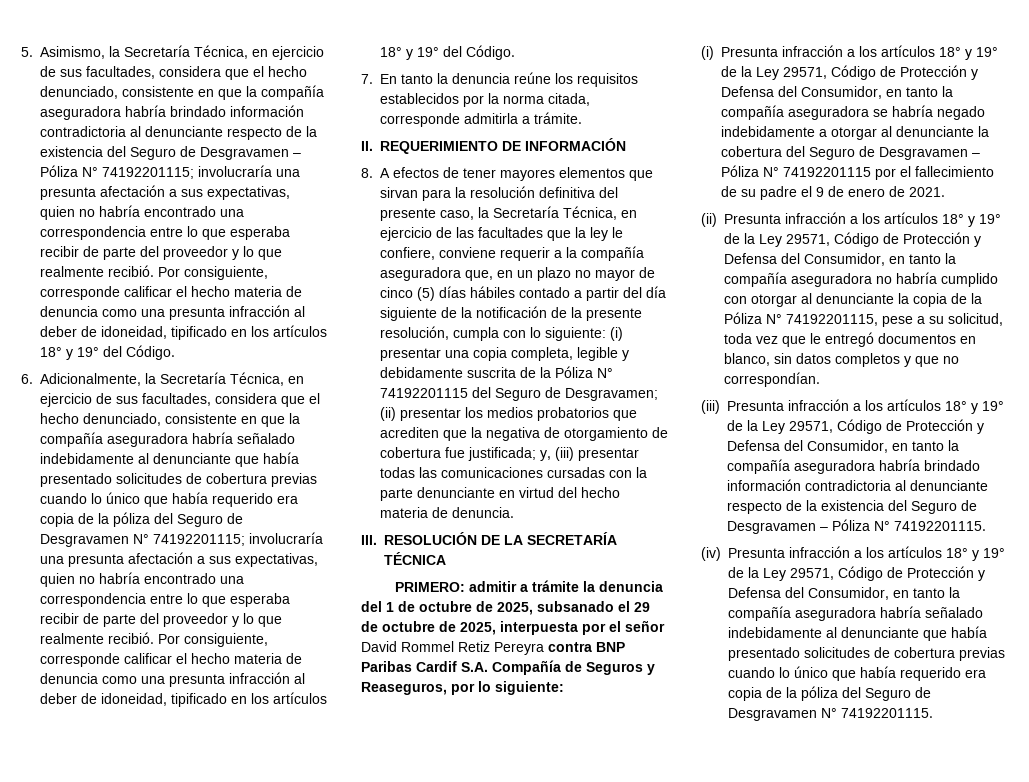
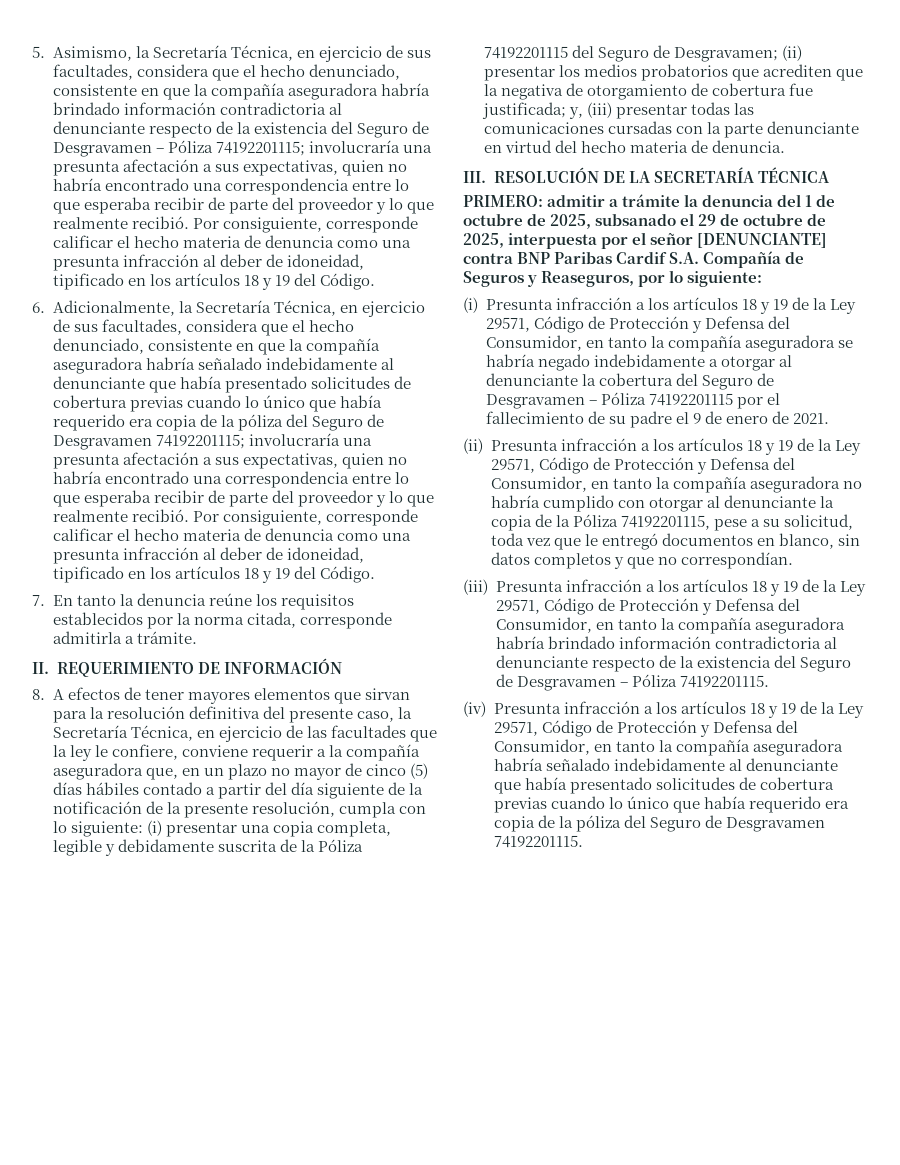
- 5. Asimismo, la Secretaría Técnica, en ejercicio de sus facultades, considera que el hecho denunciado, consistente en que la compañía aseguradora habría brindado información contradictoria al denunciante respecto de la existencia del Seguro de Desgravamen – Póliza N° 74192201115; involucraría una presunta afectación a sus expectativas, quien no habría encontrado una correspondencia entre lo que esperaba recibir de parte del proveedor y lo que realmente recibió. Por consiguiente, corresponde calificar el hecho materia de denuncia como una presunta infracción al deber de idoneidad, tipificado en los artículos 18° y 19° del Código.
+ 5. Asimismo, la Secretaría Técnica, en ejercicio de sus facultades, considera que el hecho denunciado, consistente en que la compañía aseguradora habría brindado información contradictoria al denunciante respecto de la existencia del Seguro de Desgravamen – Póliza 74192201115; involucraría una presunta afectación a sus expectativas, quien no habría encontrado una correspondencia entre lo que esperaba recibir de parte del proveedor y lo que realmente recibió. Por consiguiente, corresponde calificar el hecho materia de denuncia como una presunta infracción al deber de idoneidad, tipificado en los artículos 18 y 19 del Código.
- 6. Adicionalmente, la Secretaría Técnica, en ejercicio de sus facultades, considera que el hecho denunciado, consistente en que la compañía aseguradora habría señalado indebidamente al denunciante que había presentado solicitudes de cobertura previas cuando lo único que había requerido era copia de la póliza del Seguro de Desgravamen N° 74192201115; involucraría una presunta afectación a sus expectativas, quien no habría encontrado una correspondencia entre lo que esperaba recibir de parte del proveedor y lo que realmente recibió. Por consiguiente, corresponde calificar el hecho materia de denuncia como una presunta infracción al deber de idoneidad, tipificado en los artículos 18° y 19° del Código.
+ 6. Adicionalmente, la Secretaría Técnica, en ejercicio de sus facultades, considera que el hecho denunciado, consistente en que la compañía aseguradora habría señalado indebidamente al denunciante que había presentado solicitudes de cobertura previas cuando lo único que había requerido era copia de la póliza del Seguro de Desgravamen 74192201115; involucraría una presunta afectación a sus expectativas, quien no habría encontrado una correspondencia entre lo que esperaba recibir de parte del proveedor y lo que realmente recibió. Por consiguiente, corresponde calificar el hecho materia de denuncia como una presunta infracción al deber de idoneidad, tipificado en los artículos 18 y 19 del Código.
- (i) presentar una copia completa, legible y debidamente suscrita de la Póliza N° 74192201115 del Seguro de Desgravamen;
+ (i) presentar una copia completa, legible y debidamente suscrita de la Póliza 74192201115 del Seguro de Desgravamen;
- PRIMERO: admitir a trámite la denuncia del 1 de octubre de 2025, subsanado el 29 de octubre de 2025, interpuesta por el señor David Rommel Retiz Pereyra contra BNP Paribas Cardif S.A. Compañía de Seguros y Reaseguros, por lo siguiente:
+ PRIMERO: admitir a trámite la denuncia del 1 de octubre de 2025, subsanado el 29 de octubre de 2025, interpuesta por el señor [DENUNCIANTE] contra BNP Paribas Cardif S.A. Compañía de Seguros y Reaseguros, por lo siguiente:
- (i) Presunta infracción a los artículos 18° y 19° de la Ley 29571, Código de Protección y Defensa del Consumidor, en tanto la compañía aseguradora se habría negado indebidamente a otorgar al denunciante la cobertura del Seguro de Desgravamen – Póliza N° 74192201115 por el fallecimiento de su padre el 9 de enero de 2021.
+ (i) Presunta infracción a los artículos 18 y 19 de la Ley 29571, Código de Protección y Defensa del Consumidor, en tanto la compañía aseguradora se habría negado indebidamente a otorgar al denunciante la cobertura del Seguro de Desgravamen – Póliza 74192201115 por el fallecimiento de su padre el 9 de enero de 2021.
- (ii) Presunta infracción a los artículos 18° y 19° de la Ley 29571, Código de Protección y Defensa del Consumidor, en tanto la compañía aseguradora no habría cumplido con otorgar al denunciante la copia de la Póliza N° 74192201115, pese a su solicitud, toda vez que le entregó documentos en blanco, sin datos completos y que no correspondían.
+ (ii) Presunta infracción a los artículos 18 y 19 de la Ley 29571, Código de Protección y Defensa del Consumidor, en tanto la compañía aseguradora no habría cumplido con otorgar al denunciante la copia de la Póliza 74192201115, pese a su solicitud, toda vez que le entregó documentos en blanco, sin datos completos y que no correspondían.
- (iii) Presunta infracción a los artículos 18° y 19° de la Ley 29571, Código de Protección y Defensa del Consumidor, en tanto la compañía aseguradora habría brindado información contradictoria al denunciante respecto de la existencia del Seguro de Desgravamen – Póliza N° 74192201115.
+ (iii) Presunta infracción a los artículos 18 y 19 de la Ley 29571, Código de Protección y Defensa del Consumidor, en tanto la compañía aseguradora habría brindado información contradictoria al denunciante respecto de la existencia del Seguro de Desgravamen – Póliza 74192201115.
- (iv) Presunta infracción a los artículos 18° y 19° de la Ley 29571, Código de Protección y Defensa del Consumidor, en tanto la compañía aseguradora habría señalado indebidamente al denunciante que había presentado solicitudes de cobertura previas cuando lo único que había requerido era copia de la póliza del Seguro de Desgravamen N° 74192201115.
+ (iv) Presunta infracción a los artículos 18 y 19 de la Ley 29571, Código de Protección y Defensa del Consumidor, en tanto la compañía aseguradora habría señalado indebidamente al denunciante que había presentado solicitudes de cobertura previas cuando lo único que había requerido era copia de la póliza del Seguro de Desgravamen 74192201115.

